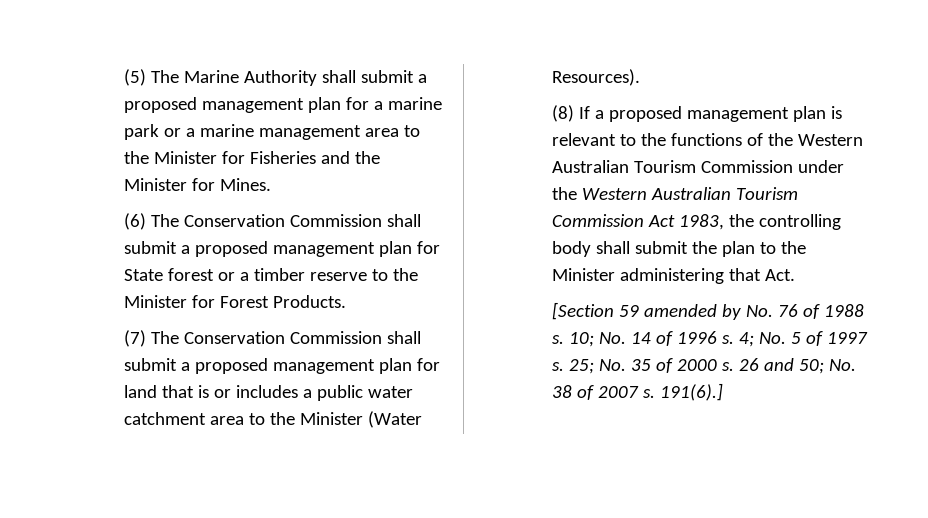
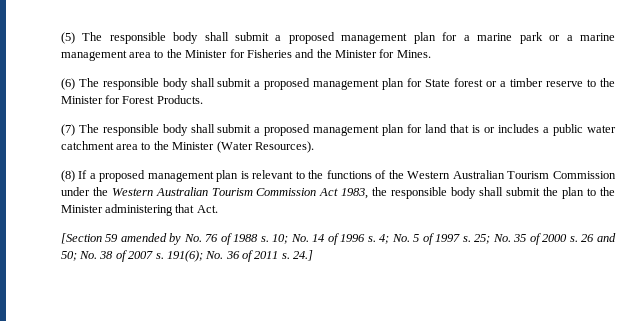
- (5) The Marine Authority shall submit a proposed management plan for a marine park or a marine management area to the Minister for Fisheries and the Minister for Mines.
+ (5) The responsible body shall submit a proposed management plan for a marine park or a marine management area to the Minister for Fisheries and the Minister for Mines.
- (6) The Conservation Commission shall submit a proposed management plan for State forest or a timber reserve to the Minister for Forest Products.
+ (6) The responsible body shall submit a proposed management plan for State forest or a timber reserve to the Minister for Forest Products.
- (7) The Conservation Commission shall submit a proposed management plan for land that is or includes a public water catchment area to the Minister (Water Resources).
+ (7) The responsible body shall submit a proposed management plan for land that is or includes a public water catchment area to the Minister (Water Resources).
- (8) If a proposed management plan is relevant to the functions of the Western Australian Tourism Commission under the Western Australian Tourism Commission Act 1983, the controlling body shall submit the plan to the Minister administering that Act.
+ (8) If a proposed management plan is relevant to the functions of the Western Australian Tourism Commission under the Western Australian Tourism Commission Act 1983, the responsible body shall submit the plan to the Minister administering that Act.
- 191(6).]
+ 191(6); No. 36 of 2011 s. 24.]

